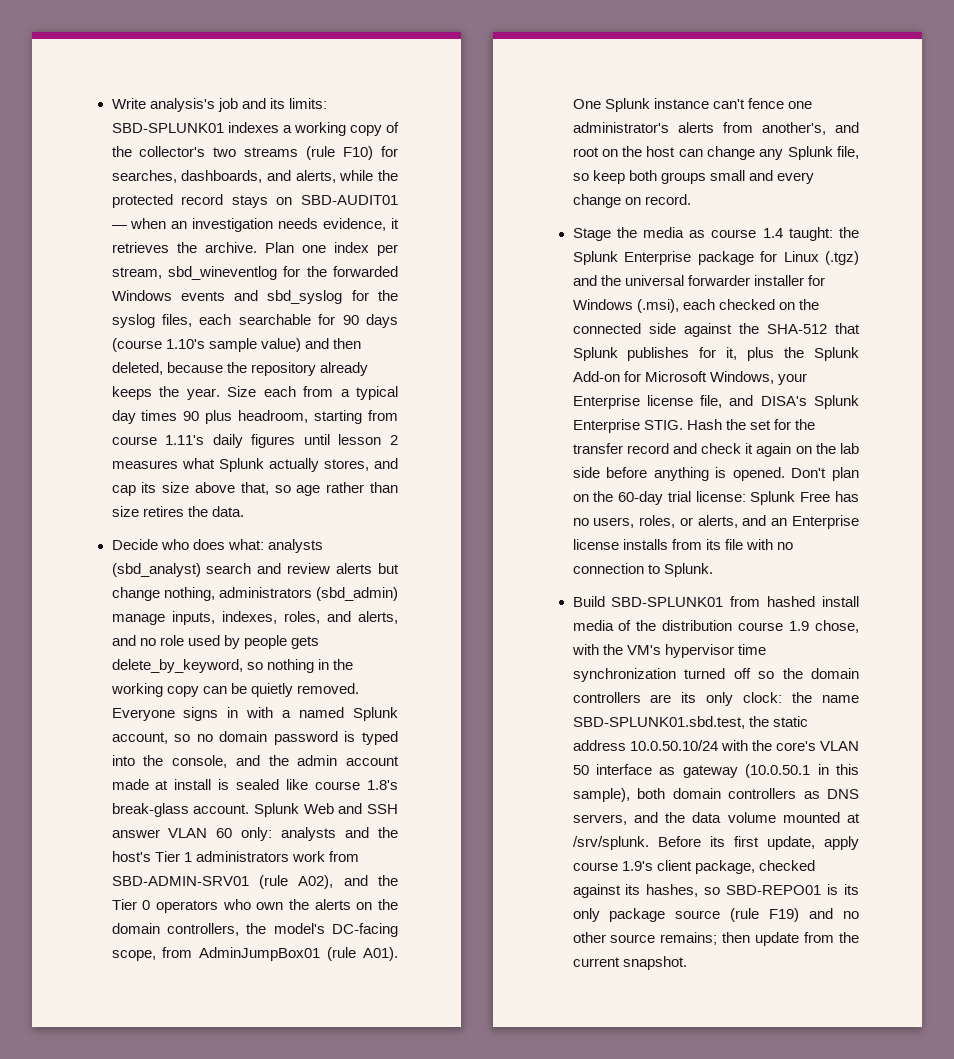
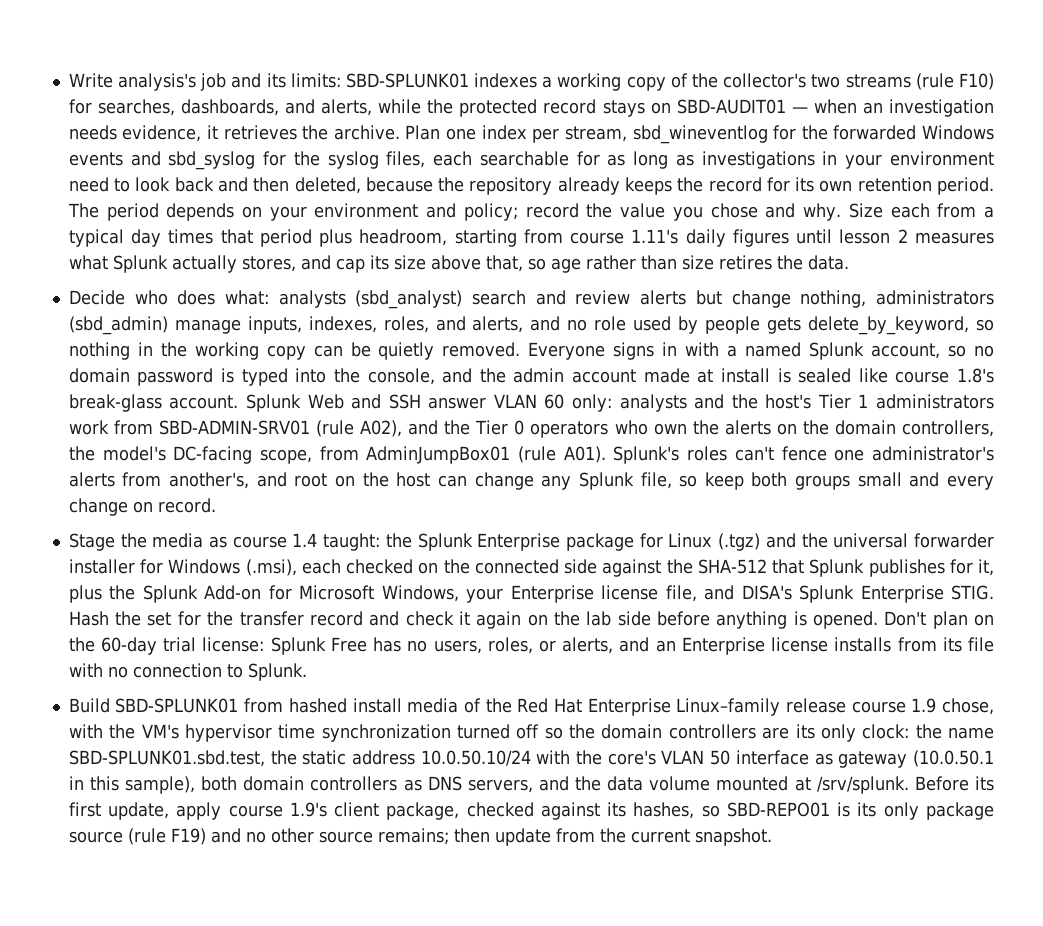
- Plan one index per stream, sbd_wineventlog for the forwarded Windows events and sbd_syslog for the syslog files, each searchable for 90 days (course 1.10's sample value) and then deleted, because the repository already keeps the year.
+ Plan one index per stream, sbd_wineventlog for the forwarded Windows events and sbd_syslog for the syslog files, each searchable for as long as investigations in your environment need to look back and then deleted, because the repository already keeps the record for its own retention period. The period depends on your environment and policy; record the value you chose and why.
- Size each from a typical day times 90 plus headroom, starting from course 1.11's daily figures until lesson 2 measures what Splunk actually stores, and cap its size above that, so age rather than size retires the data.
+ Size each from a typical day times that period plus headroom, starting from course 1.11's daily figures until lesson 2 measures what Splunk actually stores, and cap its size above that, so age rather than size retires the data.
- One Splunk instance can't fence one administrator's alerts from another's, and root on the host can change any Splunk file, so keep both groups small and every change on record.
+ Splunk's roles can't fence one administrator's alerts from another's, and root on the host can change any Splunk file, so keep both groups small and every change on record.
- Build SBD-SPLUNK01 from hashed install media of the distribution course 1.9 chose, with the VM's hypervisor time synchronization turned off so the domain controllers are its only clock: the name SBD-SPLUNK01.sbd.test, the static address 10.0.50.10/24 with the core's VLAN 50 interface as gateway (10.0.50.1 in this sample), both domain controllers as DNS servers, and the data volume mounted at /srv/splunk.
+ Build SBD-SPLUNK01 from hashed install media of the Red Hat Enterprise Linux–family release course 1.9 chose, with the VM's hypervisor time synchronization turned off so the domain controllers are its only clock: the name SBD-SPLUNK01.sbd.test, the static address 10.0.50.10/24 with the core's VLAN 50 interface as gateway (10.0.50.1 in this sample), both domain controllers as DNS servers, and the data volume mounted at /srv/splunk.

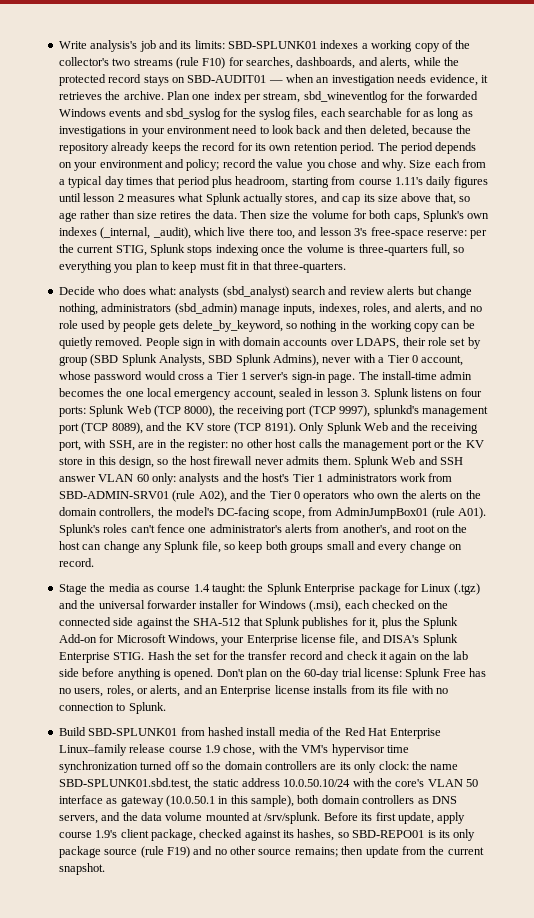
+ Then size the volume for both caps, Splunk's own indexes (_internal, _audit), which live there too, and lesson 3's free-space reserve: per the current STIG, Splunk stops indexing once the volume is three-quarters full, so everything you plan to keep must fit in that three-quarters.
- Everyone signs in with a named Splunk account, so no domain password is typed into the console, and the admin account made at install is sealed like course 1.8's break-glass account.
+ People sign in with domain accounts over LDAPS, their role set by group (SBD Splunk Analysts, SBD Splunk Admins), never with a Tier 0 account, whose password would cross a Tier 1 server's sign-in page. The install-time admin becomes the one local emergency account, sealed in lesson 3. Splunk listens on four ports: Splunk Web (TCP 8000), the receiving port (TCP 9997), splunkd's management port (TCP 8089), and the KV store (TCP 8191). Only Splunk Web and the receiving port, with SSH, are in the register: no other host calls the management port or the KV store in this design, so the host firewall never admits them.

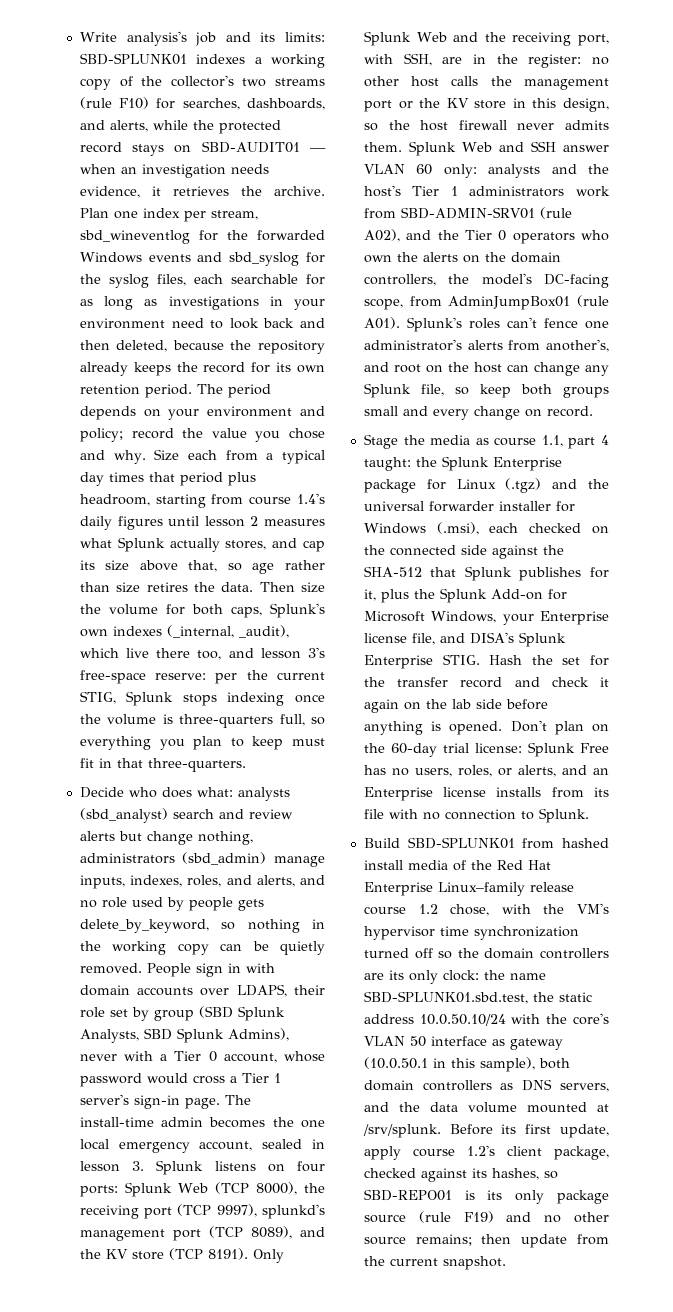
- Size each from a typical day times that period plus headroom, starting from course 1.11's daily figures until lesson 2 measures what Splunk actually stores, and cap its size above that, so age rather than size retires the data.
+ Size each from a typical day times that period plus headroom, starting from course 1.4's daily figures until lesson 2 measures what Splunk actually stores, and cap its size above that, so age rather than size retires the data.
- Stage the media as course 1.4 taught: the Splunk Enterprise package for Linux (.tgz) and the universal forwarder installer for Windows (.msi), each checked on the connected side against the SHA-512 that Splunk publishes for it, plus the Splunk Add-on for Microsoft Windows, your Enterprise license file, and DISA's Splunk Enterprise STIG.
+ Stage the media as course 1.1, part 4 taught: the Splunk Enterprise package for Linux (.tgz) and the universal forwarder installer for Windows (.msi), each checked on the connected side against the SHA-512 that Splunk publishes for it, plus the Splunk Add-on for Microsoft Windows, your Enterprise license file, and DISA's Splunk Enterprise STIG.
- Build SBD-SPLUNK01 from hashed install media of the Red Hat Enterprise Linux–family release course 1.9 chose, with the VM's hypervisor time synchronization turned off so the domain controllers are its only clock:
+ Build SBD-SPLUNK01 from hashed install media of the Red Hat Enterprise Linux–family release course 1.2 chose, with the VM's hypervisor time synchronization turned off so the domain controllers are its only clock:
- Before its first update, apply course 1.9's client package, checked against its hashes, so SBD-REPO01 is its only package source (rule F19) and no other source remains; then update from the current snapshot.
+ Before its first update, apply course 1.2's client package, checked against its hashes, so SBD-REPO01 is its only package source (rule F19) and no other source remains; then update from the current snapshot.

